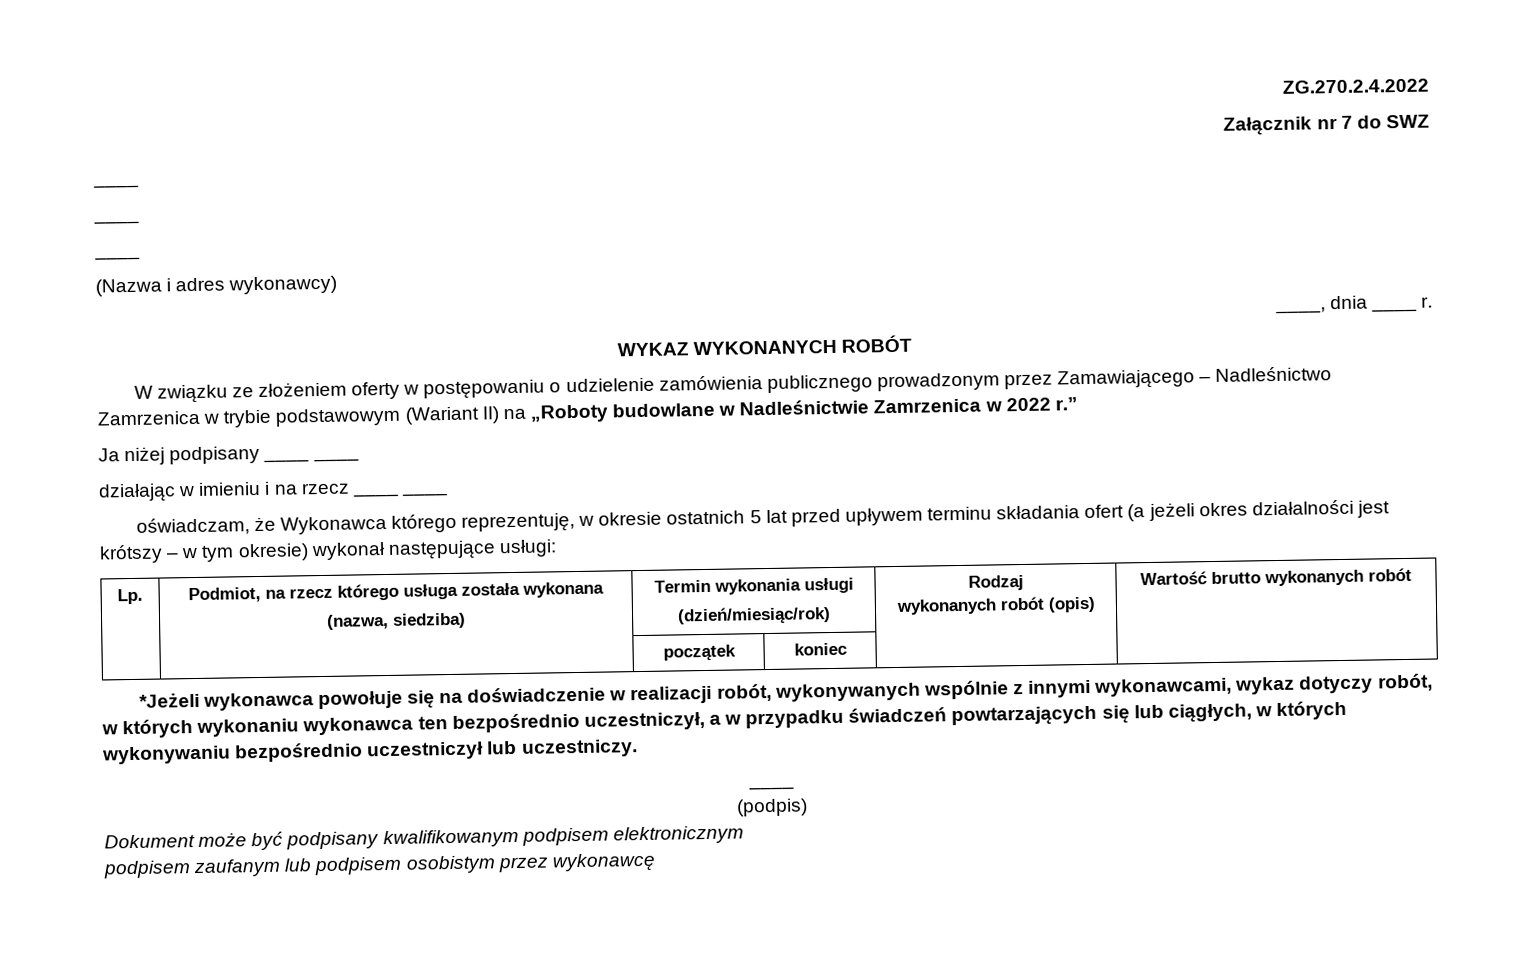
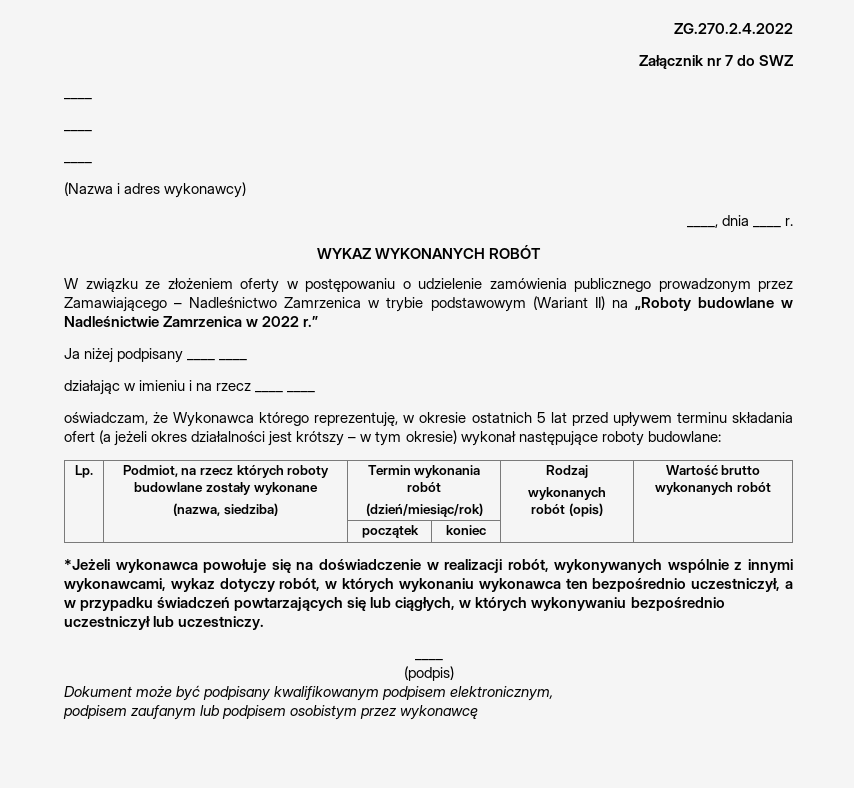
- oświadczam, że Wykonawca którego reprezentuję, w okresie ostatnich 5 lat przed upływem terminu składania ofert (a jeżeli okres działalności jest krótszy – w tym okresie) wykonał następujące usługi:
+ oświadczam, że Wykonawca którego reprezentuję, w okresie ostatnich 5 lat przed upływem terminu składania ofert (a jeżeli okres działalności jest krótszy – w tym okresie) wykonał następujące roboty budowlane:
- Lp. | Podmiot, na rzecz którego usługa została wykonana
- (nazwa, siedziba) | Termin wykonania usługi
+ Lp. | Podmiot, na rzecz których roboty budowlane zostały wykonane
+ (nazwa, siedziba) | Termin wykonania robót
- Dokument może być podpisany kwalifikowanym podpisem elektronicznym
+ Dokument może być podpisany kwalifikowanym podpisem elektronicznym,

